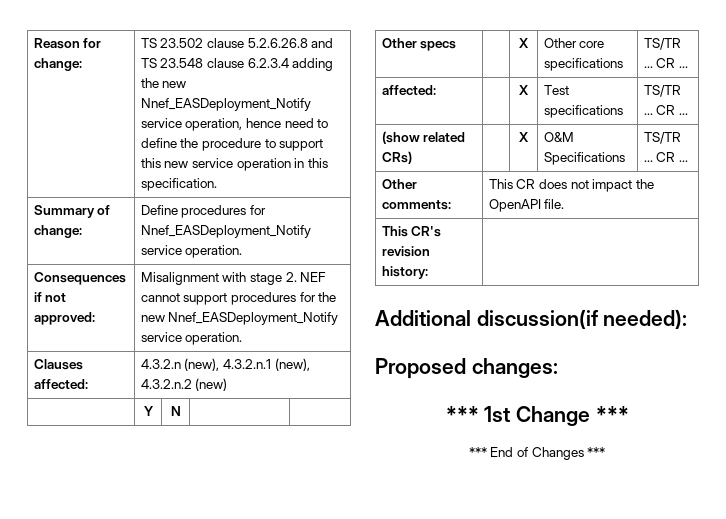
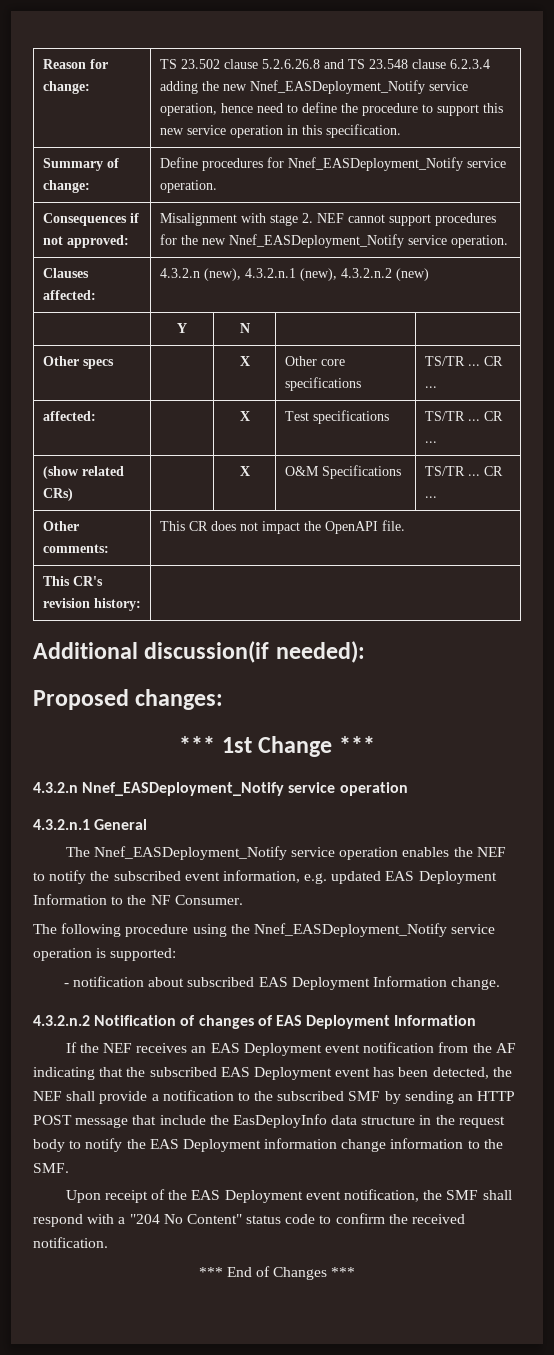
+ 4.3.2.n Nnef_EASDeployment_Notify service operation
+ 4.3.2.n.1 General
+ The Nnef_EASDeployment_Notify service operation enables the NEF to notify the subscribed event information, e.g. updated EAS Deployment Information to the NF Consumer.
+ The following procedure using the Nnef_EASDeployment_Notify service operation is supported:
+ - notification about subscribed EAS Deployment Information change.
+ 4.3.2.n.2 Notification of changes of EAS Deployment Information
+ If the NEF receives an EAS Deployment event notification from the AF indicating that the subscribed EAS Deployment event has been detected, the NEF shall provide a notification to the subscribed SMF by sending an HTTP POST message that include the EasDeployInfo data structure in the request body to notify the EAS Deployment information change information to the SMF.
+ Upon receipt of the EAS Deployment event notification, the SMF shall respond with a "204 No Content" status code to confirm the received notification.

